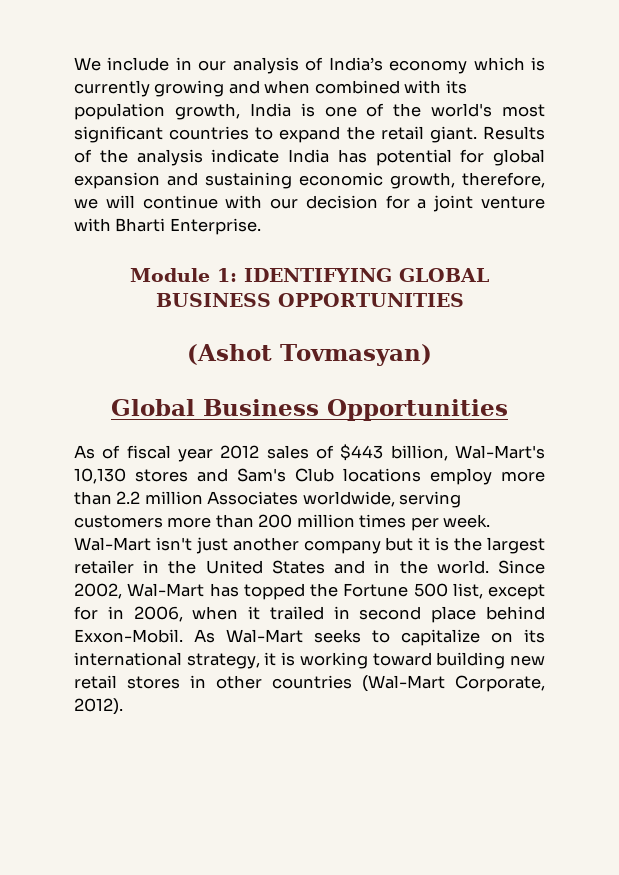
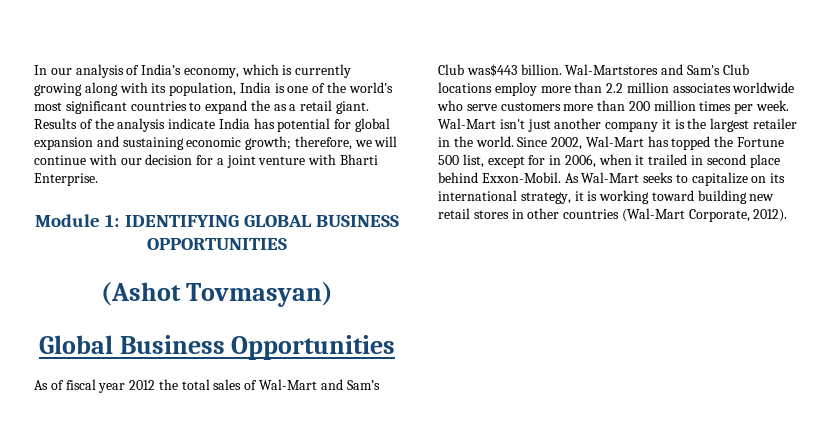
- We include in our analysis of India’s economy which is currently growing and when combined with its population growth, India is one of the world's most significant countries to expand the retail giant.
+ In our analysis of India’s economy, which is currently growing along with its population, India is one of the world's most significant countries to expand the as a retail giant.
- Results of the analysis indicate India has potential for global expansion and sustaining economic growth, therefore, we will continue with our decision for a joint venture with Bharti Enterprise.
+ Results of the analysis indicate India has potential for global expansion and sustaining economic growth; therefore, we will continue with our decision for a joint venture with Bharti Enterprise.
- As of fiscal year 2012 sales of $443 billion, Wal-Mart's 10,130 stores and Sam's Club locations employ more than 2.2 million Associates worldwide, serving customers more than 200 million times per week.
+ As of fiscal year 2012 the total sales of Wal-Mart and Sam’s Club was$443 billion. Wal-Martstores and Sam's Club locations employ more than 2.2 million associates worldwide who serve customers more than 200 million times per week.
- Wal-Mart isn't just another company but it is the largest retailer in the United States and in the world.
+ Wal-Mart isn't just another company it is the largest retailer in the world.

